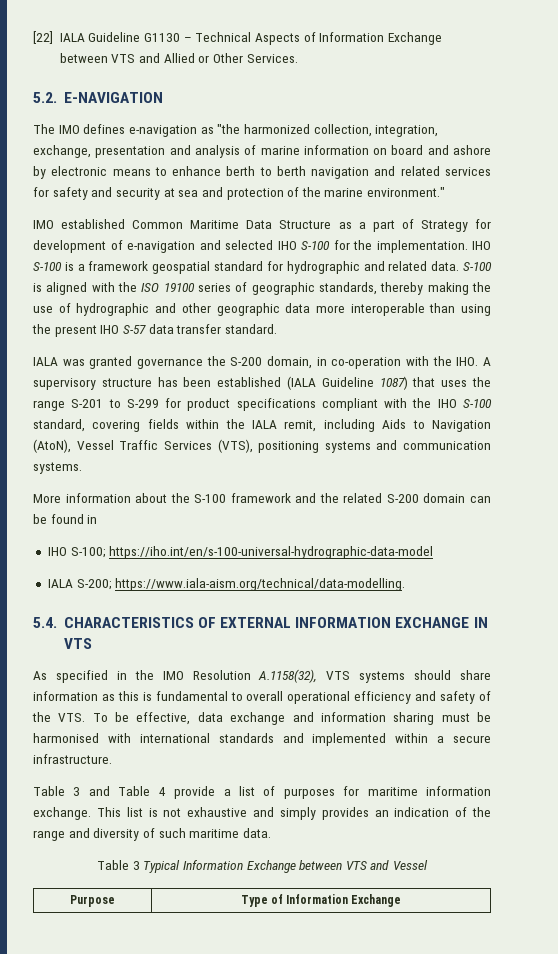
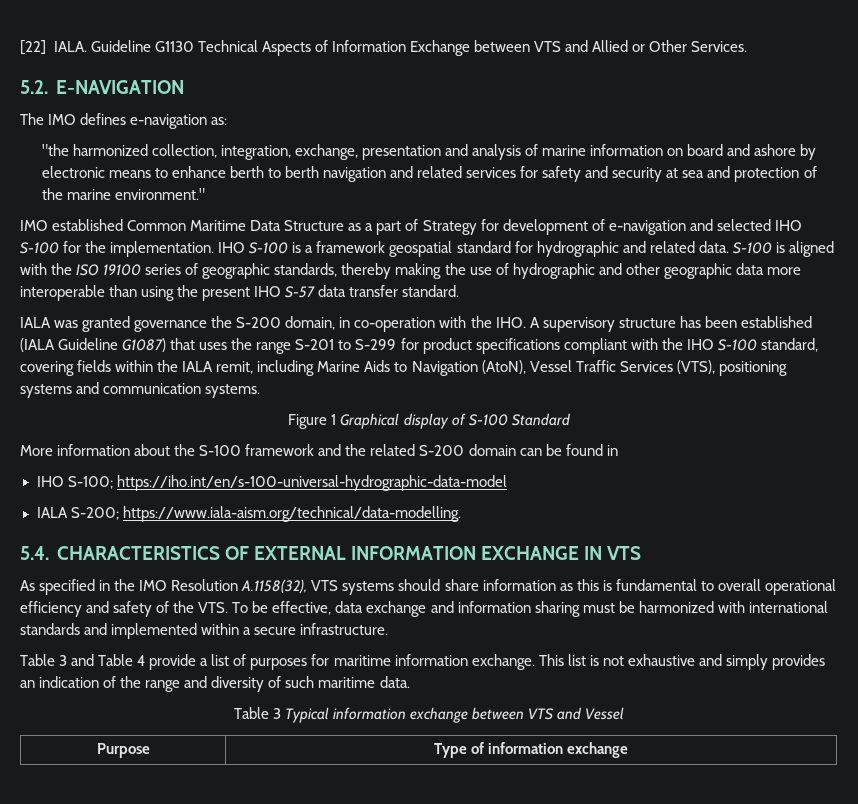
- [22] IALA Guideline G1130 – Technical Aspects of Information Exchange between VTS and Allied or Other Services.
+ [22] IALA. Guideline G1130 Technical Aspects of Information Exchange between VTS and Allied or Other Services.
- The IMO defines e-navigation as "the harmonized collection, integration, exchange, presentation and analysis of marine information on board and ashore by electronic means to enhance berth to berth navigation and related services for safety and security at sea and protection of the marine environment."
+ The IMO defines e-navigation as:
+ "the harmonized collection, integration, exchange, presentation and analysis of marine information on board and ashore by electronic means to enhance berth to berth navigation and related services for safety and security at sea and protection of the marine environment."
- IALA was granted governance the S-200 domain, in co-operation with the IHO. A supervisory structure has been established (IALA Guideline 1087) that uses the range S-201 to S-299 for product specifications compliant with the IHO S-100 standard, covering fields within the IALA remit, including Aids to Navigation (AtoN), Vessel Traffic Services (VTS), positioning systems and communication systems.
+ IALA was granted governance the S-200 domain, in co-operation with the IHO. A supervisory structure has been established (IALA Guideline G1087) that uses the range S-201 to S-299 for product specifications compliant with the IHO S-100 standard, covering fields within the IALA remit, including Marine Aids to Navigation (AtoN), Vessel Traffic Services (VTS), positioning systems and communication systems.
+ Figure 1 Graphical display of S-100 Standard
- As specified in the IMO Resolution A.1158(32), VTS systems should share information as this is fundamental to overall operational efficiency and safety of the VTS. To be effective, data exchange and information sharing must be harmonised with international standards and implemented within a secure infrastructure.
+ As specified in the IMO Resolution A.1158(32), VTS systems should share information as this is fundamental to overall operational efficiency and safety of the VTS. To be effective, data exchange and information sharing must be harmonized with international standards and implemented within a secure infrastructure.
- Table 3 Typical Information Exchange between VTS and Vessel
+ Table 3 Typical information exchange between VTS and Vessel
- Purpose | Type of Information Exchange
+ Purpose | Type of information exchange

